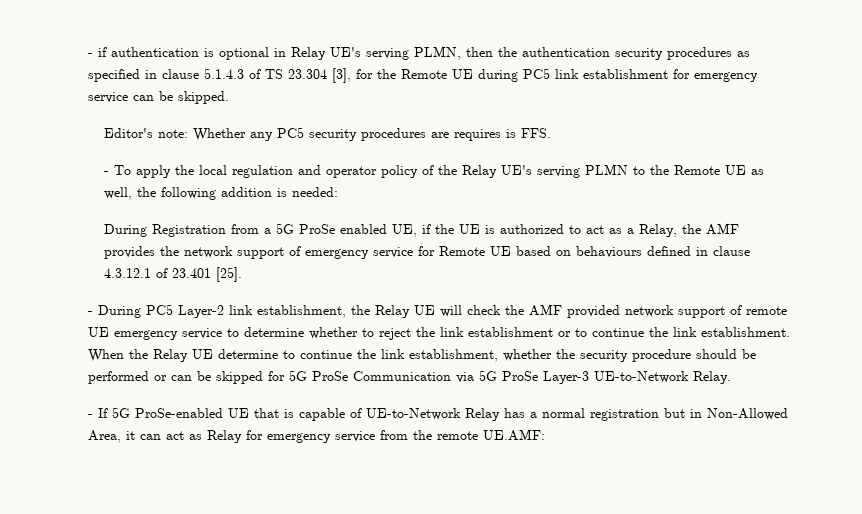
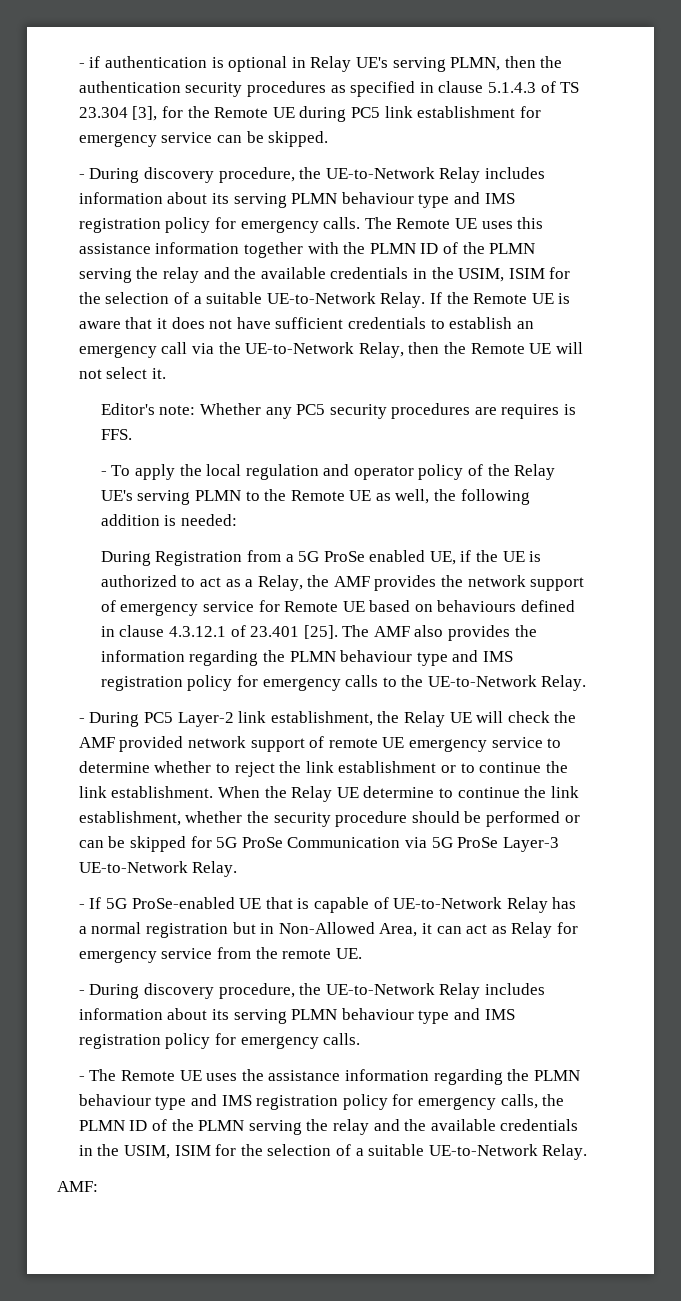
+ - During discovery procedure, the UE-to-Network Relay includes information about its serving PLMN behaviour type and IMS registration policy for emergency calls. The Remote UE uses this assistance information together with the PLMN ID of the PLMN serving the relay and the available credentials in the USIM, ISIM for the selection of a suitable UE-to-Network Relay. If the Remote UE is aware that it does not have sufficient credentials to establish an emergency call via the UE-to-Network Relay, then the Remote UE will not select it.
+ The AMF also provides the information regarding the PLMN behaviour type and IMS registration policy for emergency calls to the UE-to-Network Relay.
- - If 5G ProSe-enabled UE that is capable of UE-to-Network Relay has a normal registration but in Non-Allowed Area, it can act as Relay for emergency service from the remote UE.AMF:
+ - If 5G ProSe-enabled UE that is capable of UE-to-Network Relay has a normal registration but in Non-Allowed Area, it can act as Relay for emergency service from the remote UE.
+ - During discovery procedure, the UE-to-Network Relay includes information about its serving PLMN behaviour type and IMS registration policy for emergency calls.
+ - The Remote UE uses the assistance information regarding the PLMN behaviour type and IMS registration policy for emergency calls, the PLMN ID of the PLMN serving the relay and the available credentials in the USIM, ISIM for the selection of a suitable UE-to-Network Relay.
+ AMF:

